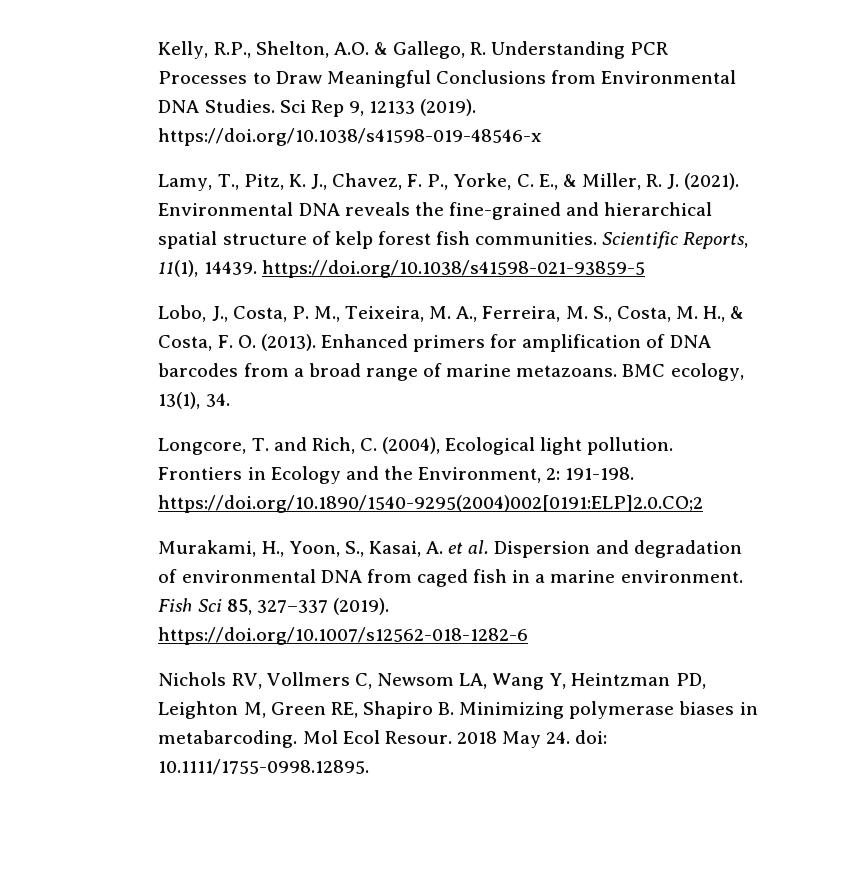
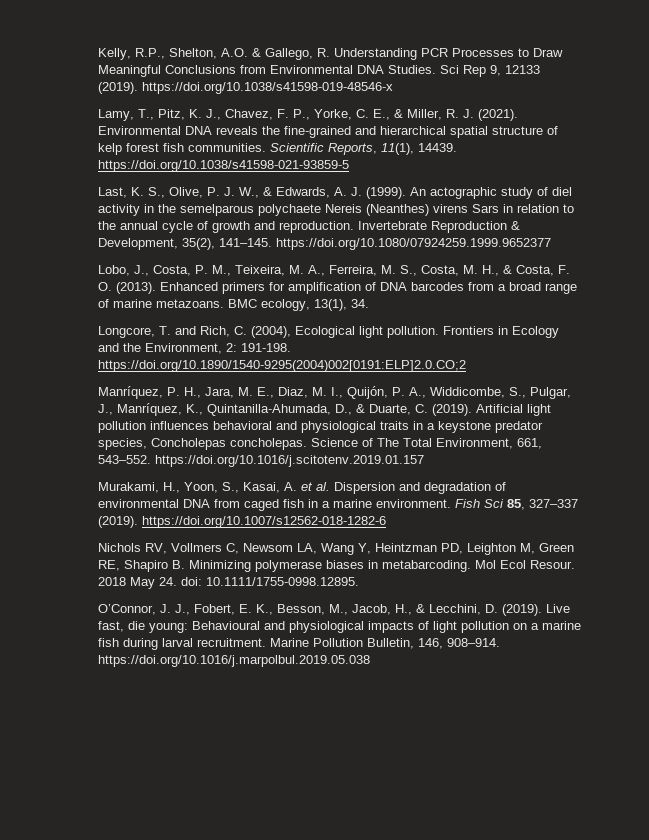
+ Last, K. S., Olive, P. J. W., & Edwards, A. J. (1999). An actographic study of diel activity in the semelparous polychaete Nereis (Neanthes) virens Sars in relation to the annual cycle of growth and reproduction. Invertebrate Reproduction & Development, 35(2), 141–145. https://doi.org/10.1080/07924259.1999.9652377
+ Manríquez, P. H., Jara, M. E., Diaz, M. I., Quijón, P. A., Widdicombe, S., Pulgar, J., Manríquez, K., Quintanilla-Ahumada, D., & Duarte, C. (2019). Artificial light pollution influences behavioral and physiological traits in a keystone predator species, Concholepas concholepas. Science of The Total Environment, 661, 543–552. https://doi.org/10.1016/j.scitotenv.2019.01.157
+ O’Connor, J. J., Fobert, E. K., Besson, M., Jacob, H., & Lecchini, D. (2019). Live fast, die young: Behavioural and physiological impacts of light pollution on a marine fish during larval recruitment. Marine Pollution Bulletin, 146, 908–914. https://doi.org/10.1016/j.marpolbul.2019.05.038

